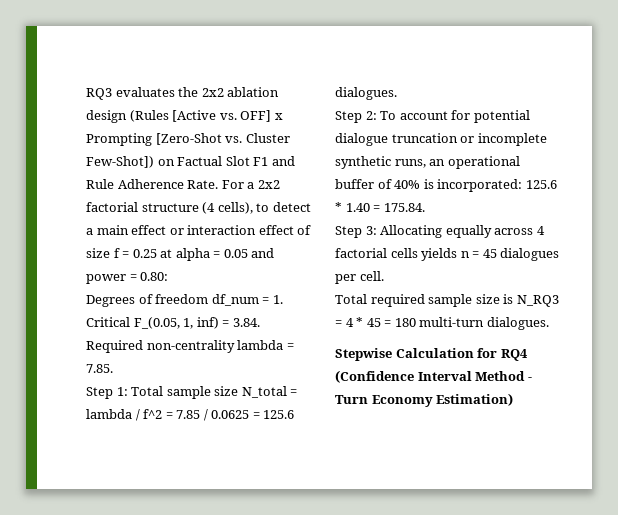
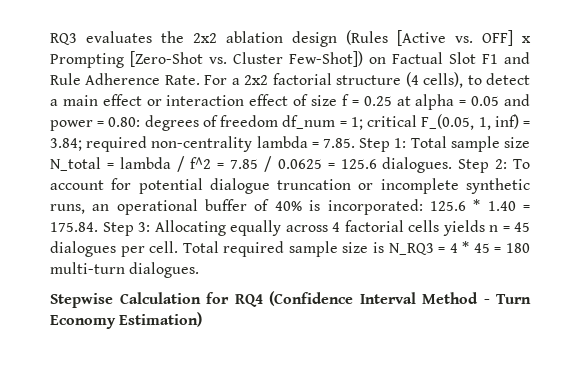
- For a 2x2 factorial structure (4 cells), to detect a main effect or interaction effect of size f = 0.25 at alpha = 0.05 and power = 0.80:
- Degrees of freedom df_num = 1. Critical F_(0.05, 1, inf) = 3.84. Required non-centrality lambda = 7.85.
- Step 1:
+ For a 2x2 factorial structure (4 cells), to detect a main effect or interaction effect of size f = 0.25 at alpha = 0.05 and power = 0.80: degrees of freedom df_num = 1; critical F_(0.05, 1, inf) = 3.84; required non-centrality lambda = 7.85. Step 1:
- Total sample size N_total = lambda / f^2 = 7.85 / 0.0625 = 125.6 dialogues.
- Step 2:
+ Total sample size N_total = lambda / f^2 = 7.85 / 0.0625 = 125.6 dialogues. Step 2:
- 125.6 * 1.40 = 175.84.
- Step 3:
+ 125.6 * 1.40 = 175.84. Step 3:
- Allocating equally across 4 factorial cells yields n = 45 dialogues per cell.
- Total required sample size is N_RQ3 = 4 * 45 = 180 multi-turn dialogues.
+ Allocating equally across 4 factorial cells yields n = 45 dialogues per cell. Total required sample size is N_RQ3 = 4 * 45 = 180 multi-turn dialogues.

